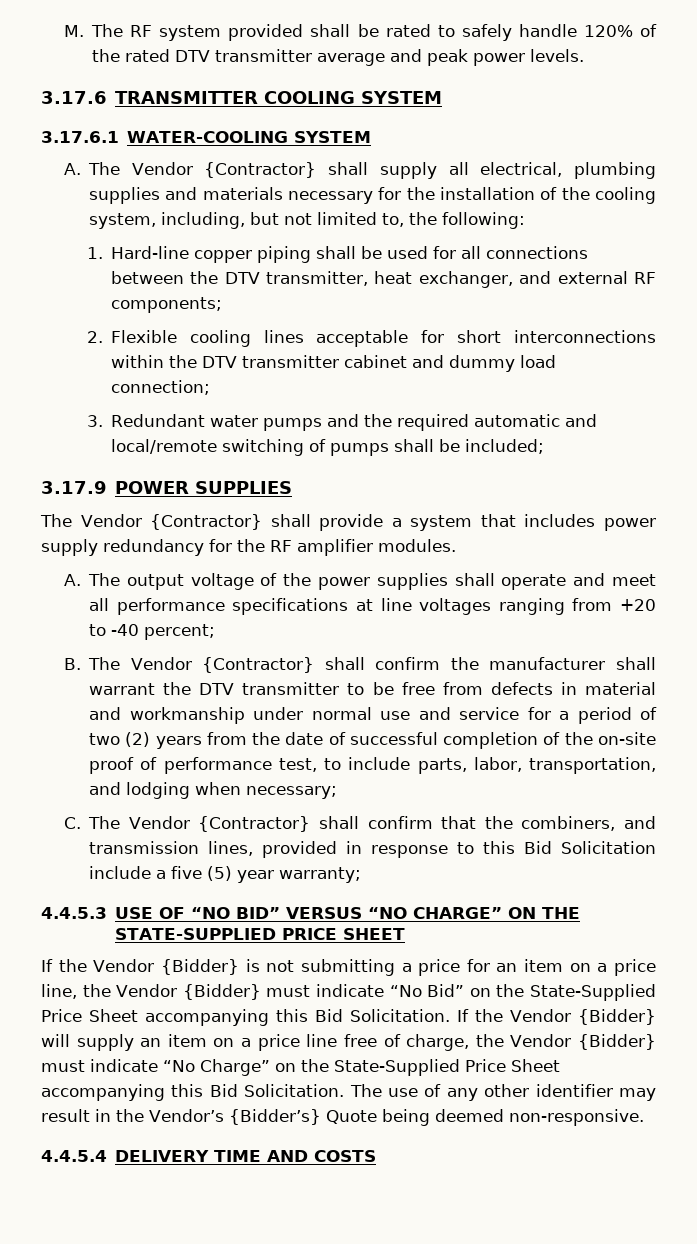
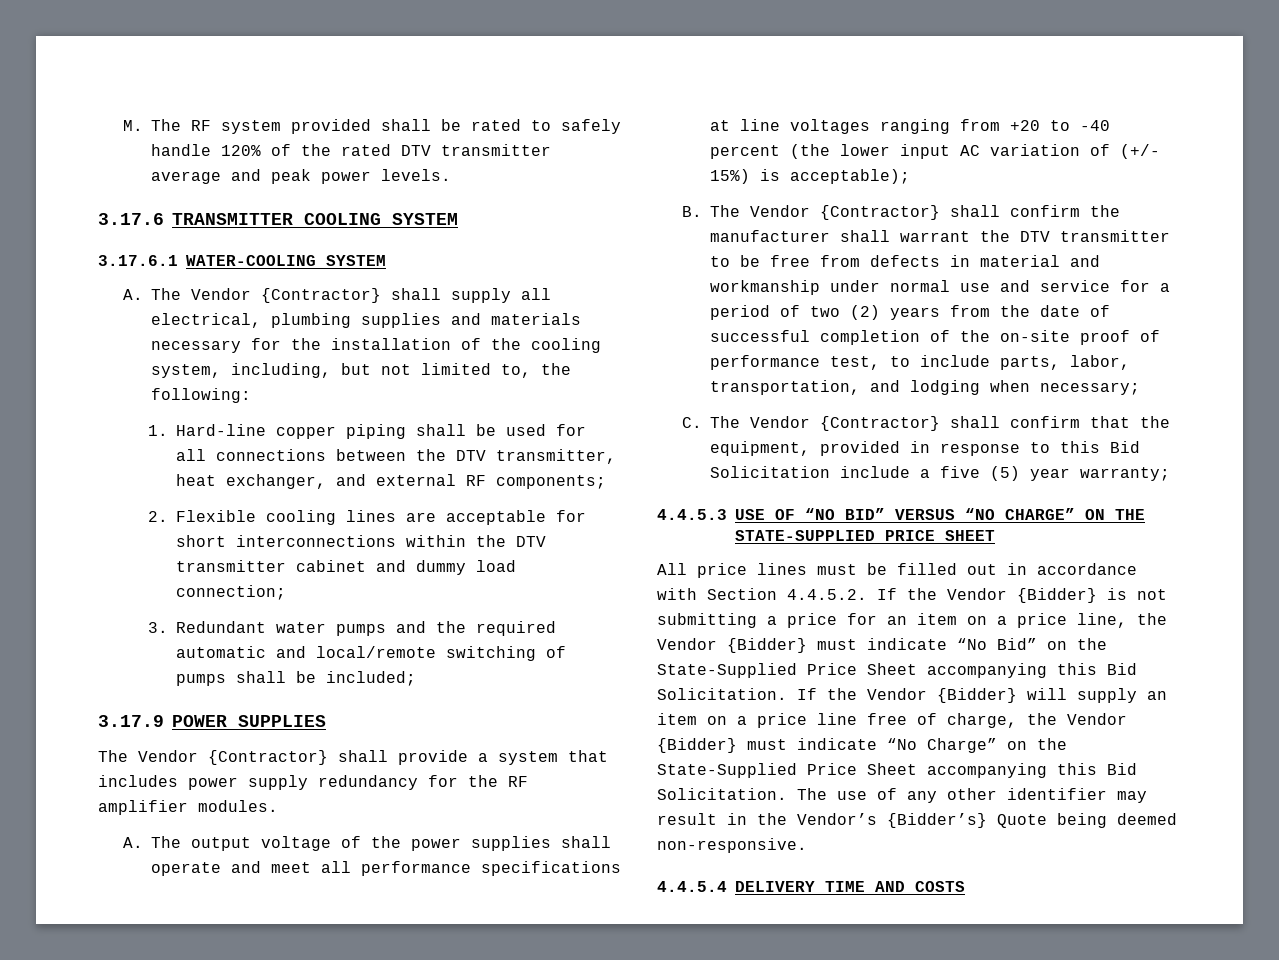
- 2. Flexible cooling lines acceptable for short interconnections within the DTV transmitter cabinet and dummy load connection;
+ 2. Flexible cooling lines are acceptable for short interconnections within the DTV transmitter cabinet and dummy load connection;
- A. The output voltage of the power supplies shall operate and meet all performance specifications at line voltages ranging from +20 to -40 percent;
+ A. The output voltage of the power supplies shall operate and meet all performance specifications at line voltages ranging from +20 to -40 percent (the lower input AC variation of (+/- 15%) is acceptable);
- C. The Vendor {Contractor} shall confirm that the combiners, and transmission lines, provided in response to this Bid Solicitation include a five (5) year warranty;
+ C. The Vendor {Contractor} shall confirm that the equipment, provided in response to this Bid Solicitation include a five (5) year warranty;
- If the Vendor {Bidder} is not submitting a price for an item on a price line, the Vendor {Bidder} must indicate “No Bid” on the State-Supplied Price Sheet accompanying this Bid Solicitation.
+ All price lines must be filled out in accordance with Section 4.4.5.2. If the Vendor {Bidder} is not submitting a price for an item on a price line, the Vendor {Bidder} must indicate “No Bid” on the State-Supplied Price Sheet accompanying this Bid Solicitation.

